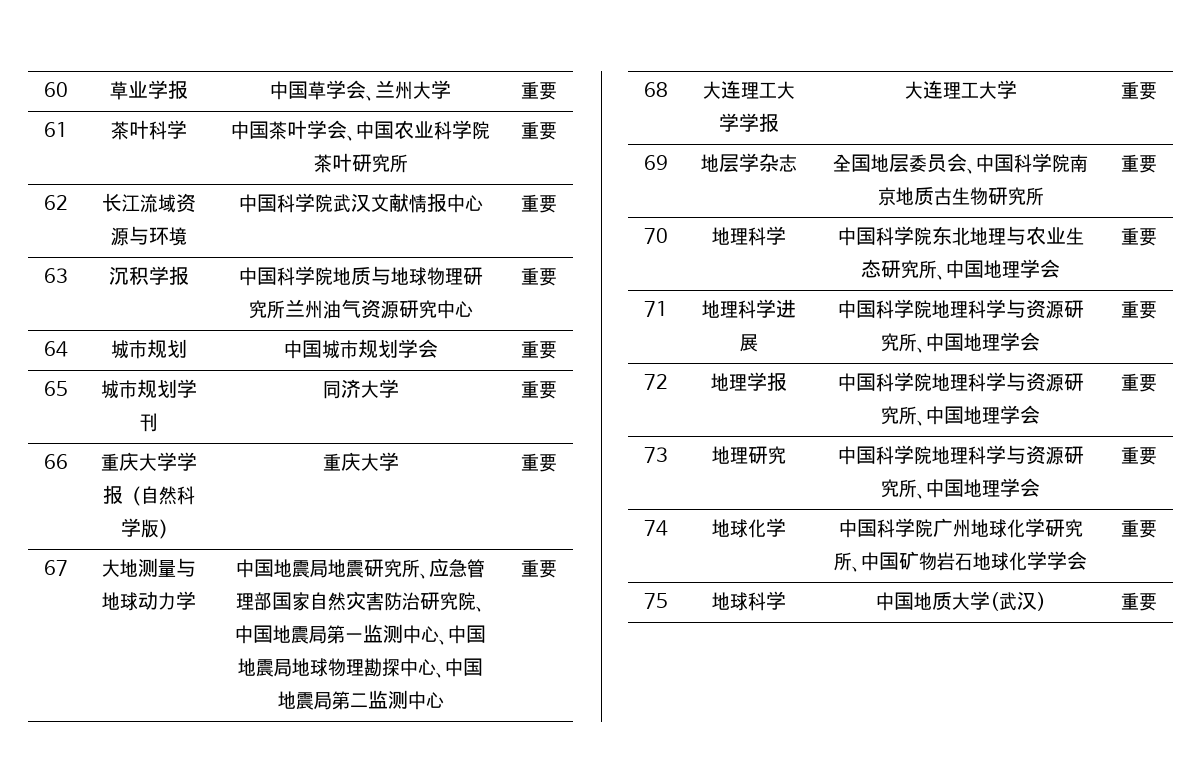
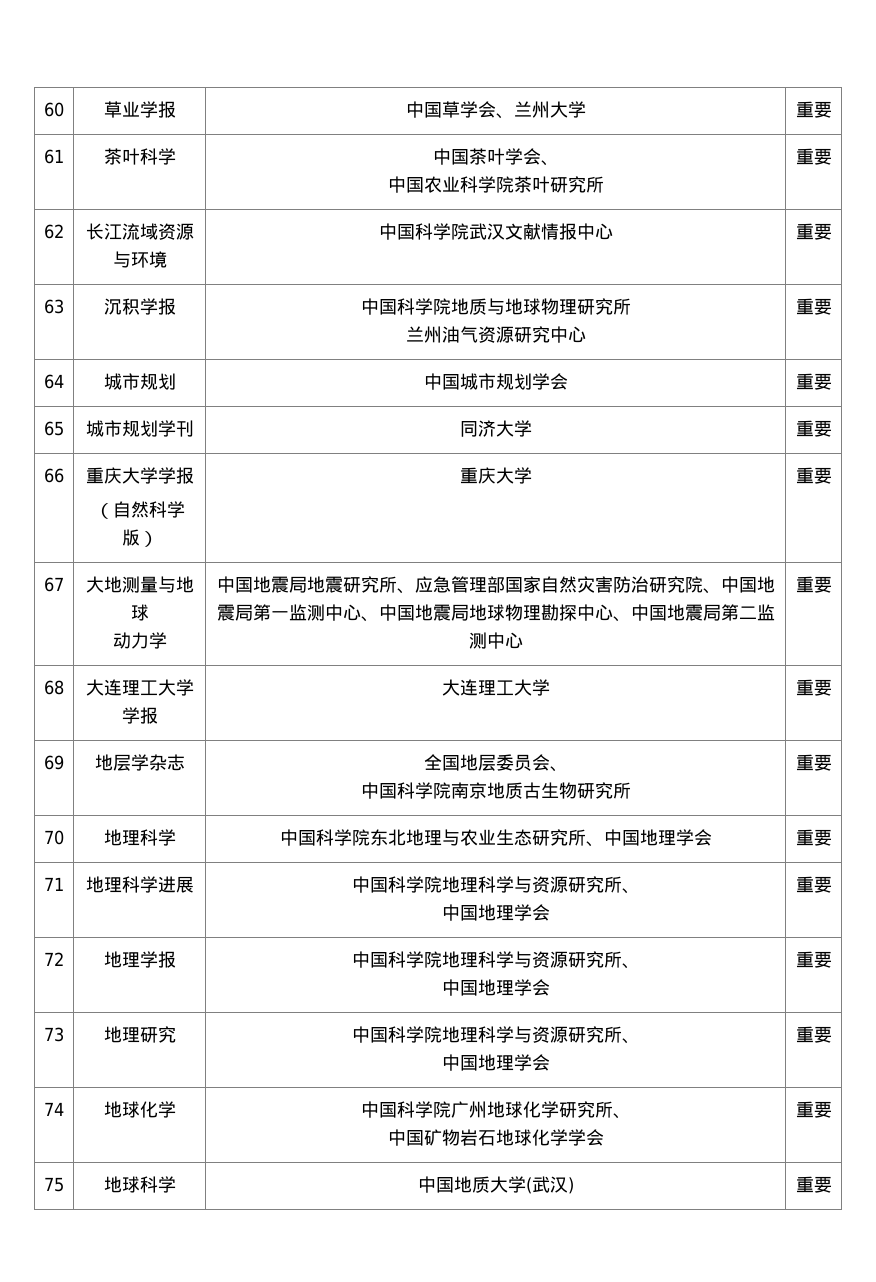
- 61 | 茶叶科学 | 中国茶叶学会、中国农业科学院茶叶研究所 | 重要
+ 61 | 茶叶科学 | 中国茶叶学会、
+ 中国农业科学院茶叶研究所 | 重要
- 63 | 沉积学报 | 中国科学院地质与地球物理研究所兰州油气资源研究中心 | 重要
+ 63 | 沉积学报 | 中国科学院地质与地球物理研究所
+ 兰州油气资源研究中心 | 重要
- 66 | 重庆大学学报（自然科学版） | 重庆大学 | 重要
+ 66 | 重庆大学学报
+ （自然科学版） | 重庆大学 | 重要
- 67 | 大地测量与地球动力学 | 中国地震局地震研究所、应急管理部国家自然灾害防治研究院、中国地震局第一监测中心、中国地震局地球物理勘探中心、中国地震局第二监测中心 | 重要
+ 67 | 大地测量与地球
+ 动力学 | 中国地震局地震研究所、应急管理部国家自然灾害防治研究院、中国地震局第一监测中心、中国地震局地球物理勘探中心、中国地震局第二监测中心 | 重要
- 69 | 地层学杂志 | 全国地层委员会、中国科学院南京地质古生物研究所 | 重要
+ 69 | 地层学杂志 | 全国地层委员会、
+ 中国科学院南京地质古生物研究所 | 重要
- 71 | 地理科学进展 | 中国科学院地理科学与资源研究所、中国地理学会 | 重要
+ 71 | 地理科学进展 | 中国科学院地理科学与资源研究所、
+ 中国地理学会 | 重要
- 72 | 地理学报 | 中国科学院地理科学与资源研究所、中国地理学会 | 重要
+ 72 | 地理学报 | 中国科学院地理科学与资源研究所、
+ 中国地理学会 | 重要
- 73 | 地理研究 | 中国科学院地理科学与资源研究所、中国地理学会 | 重要
+ 73 | 地理研究 | 中国科学院地理科学与资源研究所、
+ 中国地理学会 | 重要
- 74 | 地球化学 | 中国科学院广州地球化学研究所、中国矿物岩石地球化学学会 | 重要
+ 74 | 地球化学 | 中国科学院广州地球化学研究所、
+ 中国矿物岩石地球化学学会 | 重要

